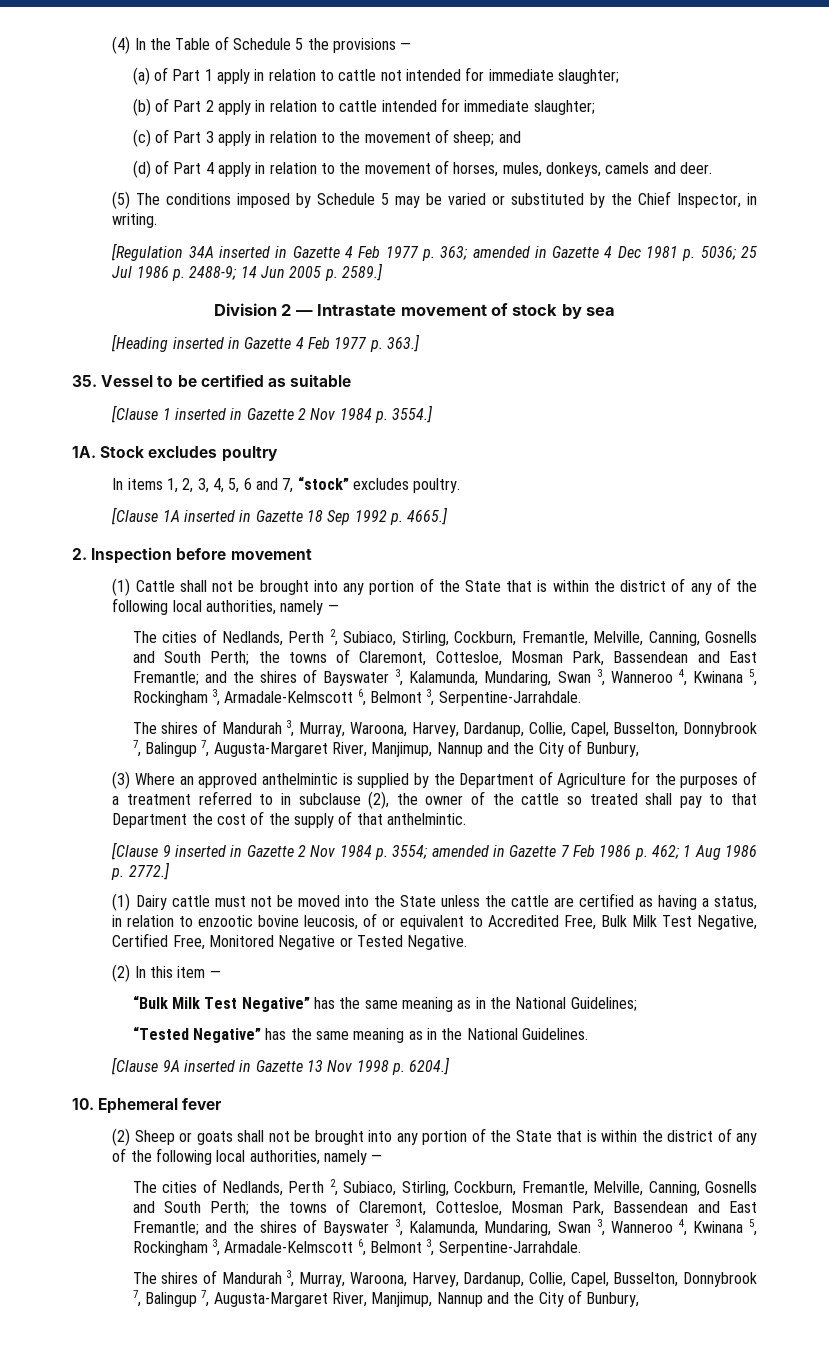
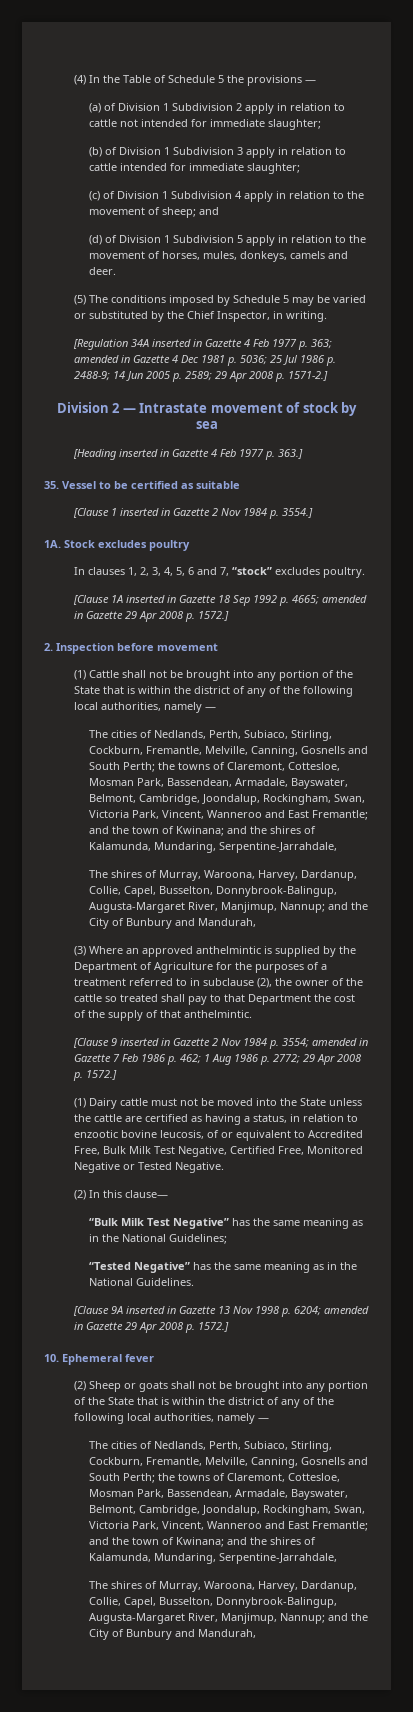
- (a) of Part 1 apply in relation to cattle not intended for immediate slaughter;
+ (a) of Division 1 Subdivision 2 apply in relation to cattle not intended for immediate slaughter;
- (b) of Part 2 apply in relation to cattle intended for immediate slaughter;
+ (b) of Division 1 Subdivision 3 apply in relation to cattle intended for immediate slaughter;
- (c) of Part 3 apply in relation to the movement of sheep; and
+ (c) of Division 1 Subdivision 4 apply in relation to the movement of sheep; and
- (d) of Part 4 apply in relation to the movement of horses, mules, donkeys, camels and deer.
+ (d) of Division 1 Subdivision 5 apply in relation to the movement of horses, mules, donkeys, camels and deer.
- [Regulation 34A inserted in Gazette 4 Feb 1977 p. 363; amended in Gazette 4 Dec 1981 p. 5036; 25 Jul 1986 p. 2488-9; 14 Jun 2005 p. 2589.]
+ [Regulation 34A inserted in Gazette 4 Feb 1977 p. 363; amended in Gazette 4 Dec 1981 p. 5036; 25 Jul 1986 p. 2488-9; 14 Jun 2005 p. 2589; 29 Apr 2008 p. 1571-2.]
- In items 1, 2, 3, 4, 5, 6 and 7, “stock” excludes poultry.
+ In clauses 1, 2, 3, 4, 5, 6 and 7, “stock” excludes poultry.
- [Clause 1A inserted in Gazette 18 Sep 1992 p. 4665.]
+ [Clause 1A inserted in Gazette 18 Sep 1992 p. 4665; amended in Gazette 29 Apr 2008 p. 1572.]
  (1) Cattle shall not be brought into any portion of the State that is within the district of any of the following local authorities, namely —
- The cities of Nedlands, Perth 2, Subiaco, Stirling, Cockburn, Fremantle, Melville, Canning, Gosnells and South Perth; the towns of Claremont, Cottesloe, Mosman Park, Bassendean and East Fremantle; and the shires of Bayswater 3, Kalamunda, Mundaring, Swan 3, Wanneroo 4, Kwinana 5, Rockingham 3, Armadale-Kelmscott 6, Belmont 3, Serpentine-Jarrahdale.
- The shires of Mandurah 3, Murray, Waroona, Harvey, Dardanup, Collie, Capel, Busselton, Donnybrook 7, Balingup 7, Augusta-Margaret River, Manjimup, Nannup and the City of Bunbury,
+ The cities of Nedlands, Perth, Subiaco, Stirling, Cockburn, Fremantle, Melville, Canning, Gosnells and South Perth; the towns of Claremont, Cottesloe, Mosman Park, Bassendean, Armadale, Bayswater, Belmont, Cambridge, Joondalup, Rockingham, Swan, Victoria Park, Vincent, Wanneroo and East Fremantle; and the town of Kwinana; and the shires of Kalamunda, Mundaring, Serpentine-Jarrahdale,
+ The shires of Murray, Waroona, Harvey, Dardanup, Collie, Capel, Busselton, Donnybrook-Balingup, Augusta-Margaret River, Manjimup, Nannup; and the City of Bunbury and Mandurah,
- [Clause 9 inserted in Gazette 2 Nov 1984 p. 3554; amended in Gazette 7 Feb 1986 p. 462; 1 Aug 1986 p. 2772.]
+ [Clause 9 inserted in Gazette 2 Nov 1984 p. 3554; amended in Gazette 7 Feb 1986 p. 462; 1 Aug 1986 p. 2772; 29 Apr 2008 p. 1572.]
- (2) In this item —
+ (2) In this clause—
- [Clause 9A inserted in Gazette 13 Nov 1998 p. 6204.]
+ [Clause 9A inserted in Gazette 13 Nov 1998 p. 6204; amended in Gazette 29 Apr 2008 p. 1572.]
  (2) Sheep or goats shall not be brought into any portion of the State that is within the district of any of the following local authorities, namely —
- The cities of Nedlands, Perth 2, Subiaco, Stirling, Cockburn, Fremantle, Melville, Canning, Gosnells and South Perth; the towns of Claremont, Cottesloe, Mosman Park, Bassendean and East Fremantle; and the shires of Bayswater 3, Kalamunda, Mundaring, Swan 3, Wanneroo 4, Kwinana 5, Rockingham 3, Armadale-Kelmscott 6, Belmont 3, Serpentine-Jarrahdale.
- The shires of Mandurah 3, Murray, Waroona, Harvey, Dardanup, Collie, Capel, Busselton, Donnybrook 7, Balingup 7, Augusta-Margaret River, Manjimup, Nannup and the City of Bunbury,
+ The cities of Nedlands, Perth, Subiaco, Stirling, Cockburn, Fremantle, Melville, Canning, Gosnells and South Perth; the towns of Claremont, Cottesloe, Mosman Park, Bassendean, Armadale, Bayswater, Belmont, Cambridge, Joondalup, Rockingham, Swan, Victoria Park, Vincent, Wanneroo and East Fremantle; and the town of Kwinana; and the shires of Kalamunda, Mundaring, Serpentine-Jarrahdale,
+ The shires of Murray, Waroona, Harvey, Dardanup, Collie, Capel, Busselton, Donnybrook-Balingup, Augusta-Margaret River, Manjimup, Nannup; and the City of Bunbury and Mandurah,

